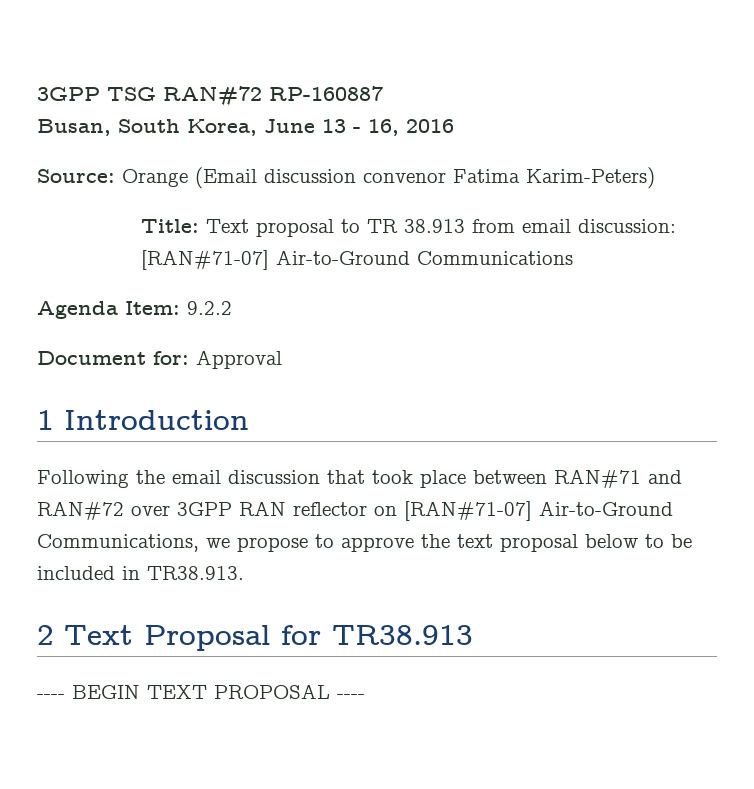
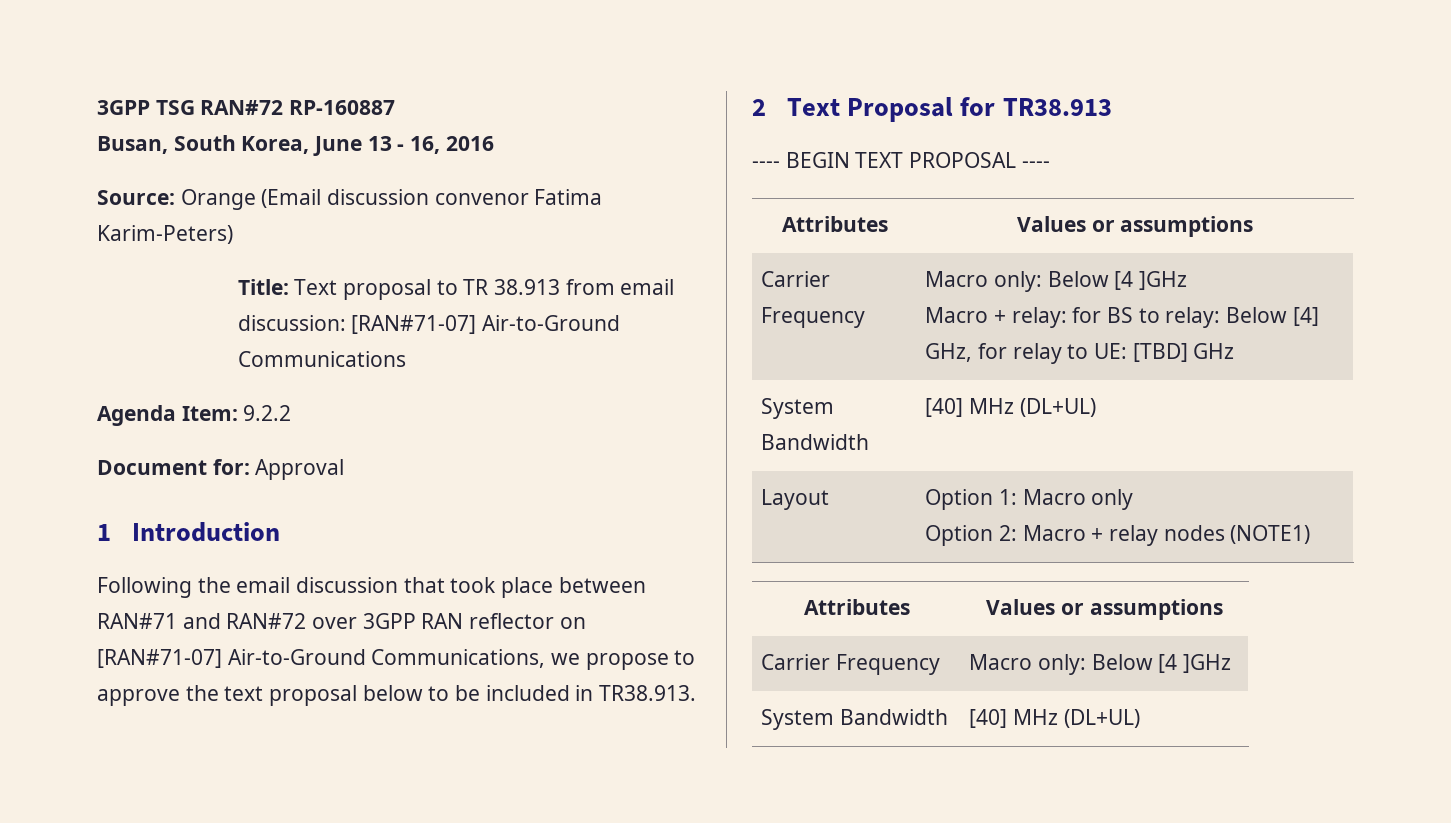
  ---- BEGIN TEXT PROPOSAL ----
+ Attributes | Values or assumptions
+ Carrier Frequency | Macro only: Below [4 ]GHz
+ Macro + relay: for BS to relay: Below [4] GHz, for relay to UE: [TBD] GHz
+ System Bandwidth | [40] MHz (DL+UL)
+ Layout | Option 1: Macro only
+ Option 2: Macro + relay nodes (NOTE1)
+ Attributes | Values or assumptions
+ Carrier Frequency | Macro only: Below [4 ]GHz
+ System Bandwidth | [40] MHz (DL+UL)

